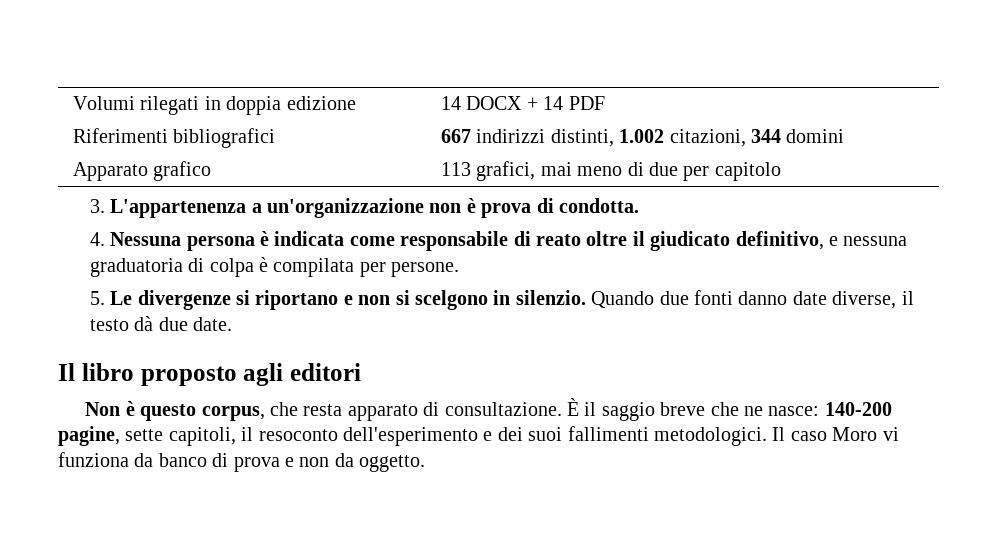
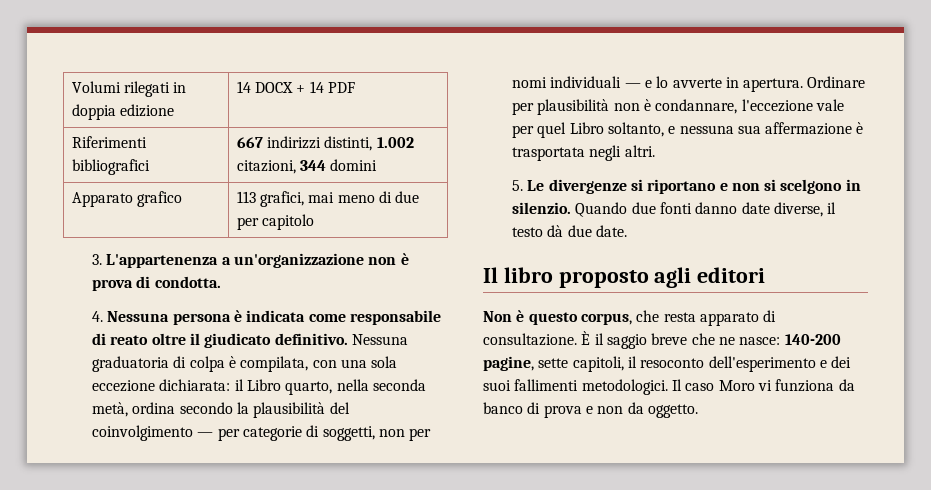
- 4. Nessuna persona è indicata come responsabile di reato oltre il giudicato definitivo, e nessuna graduatoria di colpa è compilata per persone.
+ 4. Nessuna persona è indicata come responsabile di reato oltre il giudicato definitivo. Nessuna graduatoria di colpa è compilata, con una sola eccezione dichiarata: il Libro quarto, nella seconda metà, ordina secondo la plausibilità del coinvolgimento — per categorie di soggetti, non per nomi individuali — e lo avverte in apertura. Ordinare per plausibilità non è condannare, l'eccezione vale per quel Libro soltanto, e nessuna sua affermazione è trasportata negli altri.

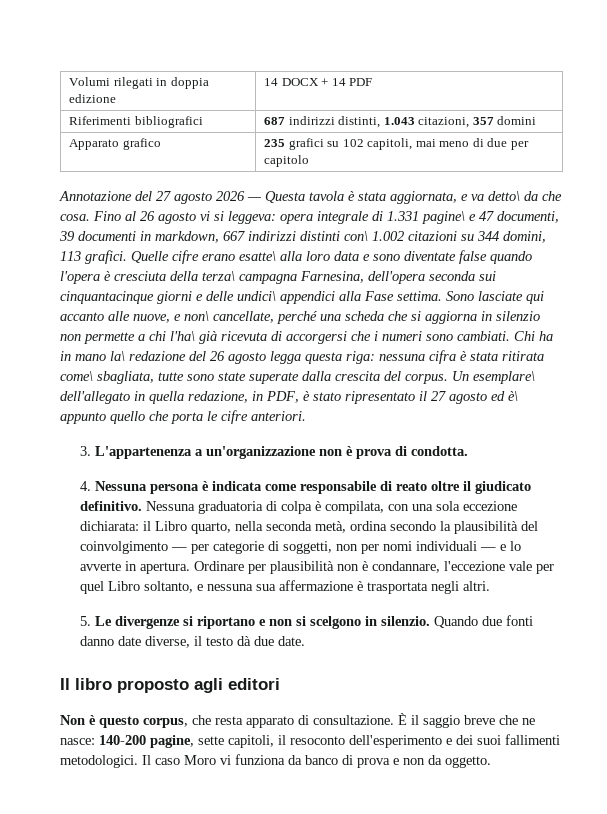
- Riferimenti bibliografici | 667 indirizzi distinti, 1.002 citazioni, 344 domini
+ Riferimenti bibliografici | 687 indirizzi distinti, 1.043 citazioni, 357 domini
- Apparato grafico | 113 grafici, mai meno di due per capitolo
+ Apparato grafico | 235 grafici su 102 capitoli, mai meno di due per capitolo
+ Annotazione del 27 agosto 2026 — Questa tavola è stata aggiornata, e va detto\ da che cosa. Fino al 26 agosto vi si leggeva: opera integrale di 1.331 pagine\ e 47 documenti, 39 documenti in markdown, 667 indirizzi distinti con\ 1.002 citazioni su 344 domini, 113 grafici. Quelle cifre erano esatte\ alla loro data e sono diventate false quando l'opera è cresciuta della terza\ campagna Farnesina, dell'opera seconda sui cinquantacinque giorni e delle undici\ appendici alla Fase settima. Sono lasciate qui accanto alle nuove, e non\ cancellate, perché una scheda che si aggiorna in silenzio non permette a chi l'ha\ già ricevuta di accorgersi che i numeri sono cambiati. Chi ha in mano la\ redazione del 26 agosto legga questa riga: nessuna cifra è stata ritirata come\ sbagliata, tutte sono state superate dalla crescita del corpus. Un esemplare\ dell'allegato in quella redazione, in PDF, è stato ripresentato il 27 agosto ed è\ appunto quello che porta le cifre anteriori.

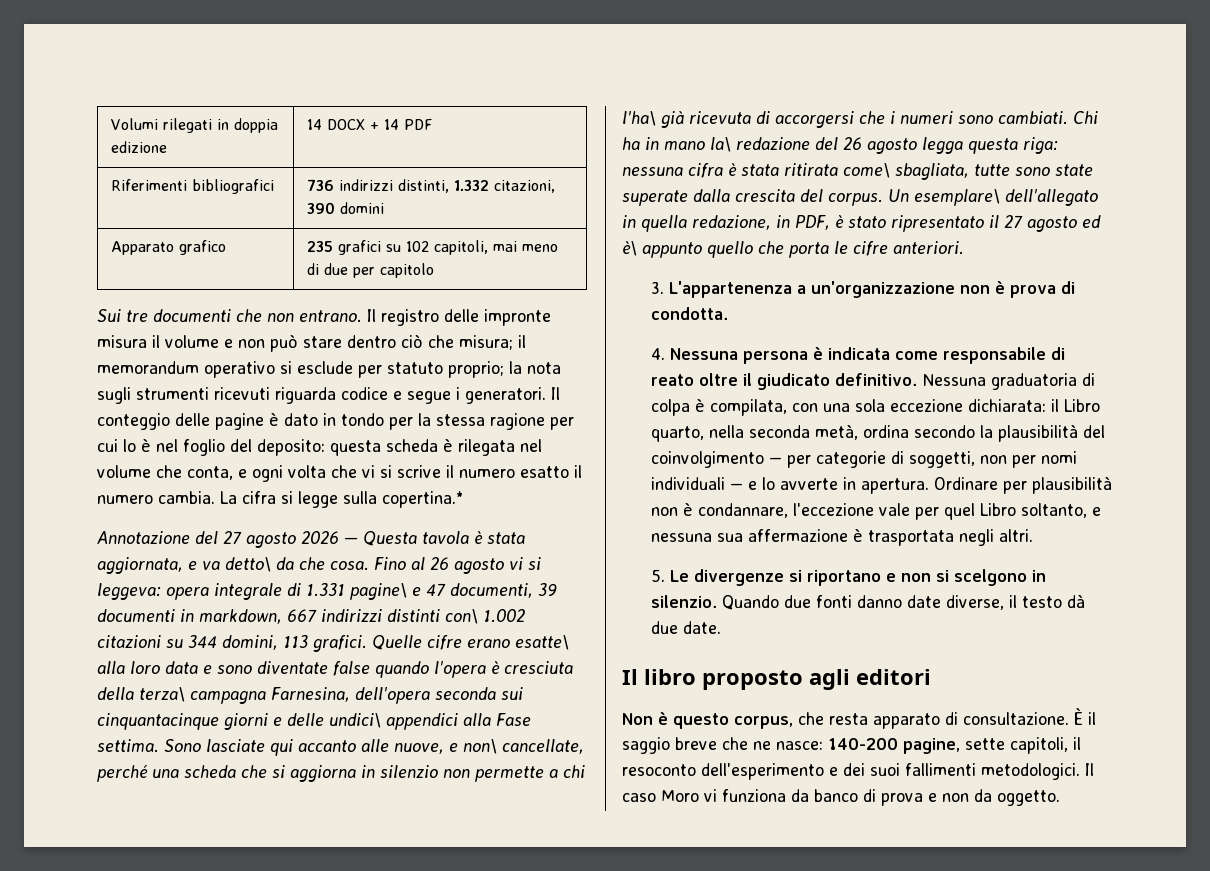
- Riferimenti bibliografici | 687 indirizzi distinti, 1.043 citazioni, 357 domini
+ Riferimenti bibliografici | 736 indirizzi distinti, 1.332 citazioni, 390 domini
+ Sui tre documenti che non entrano. Il registro delle impronte misura il volume e non può stare dentro ciò che misura; il memorandum operativo si esclude per statuto proprio; la nota sugli strumenti ricevuti riguarda codice e segue i generatori. Il conteggio delle pagine è dato in tondo per la stessa ragione per cui lo è nel foglio del deposito: questa scheda è rilegata nel volume che conta, e ogni volta che vi si scrive il numero esatto il numero cambia. La cifra si legge sulla copertina.*

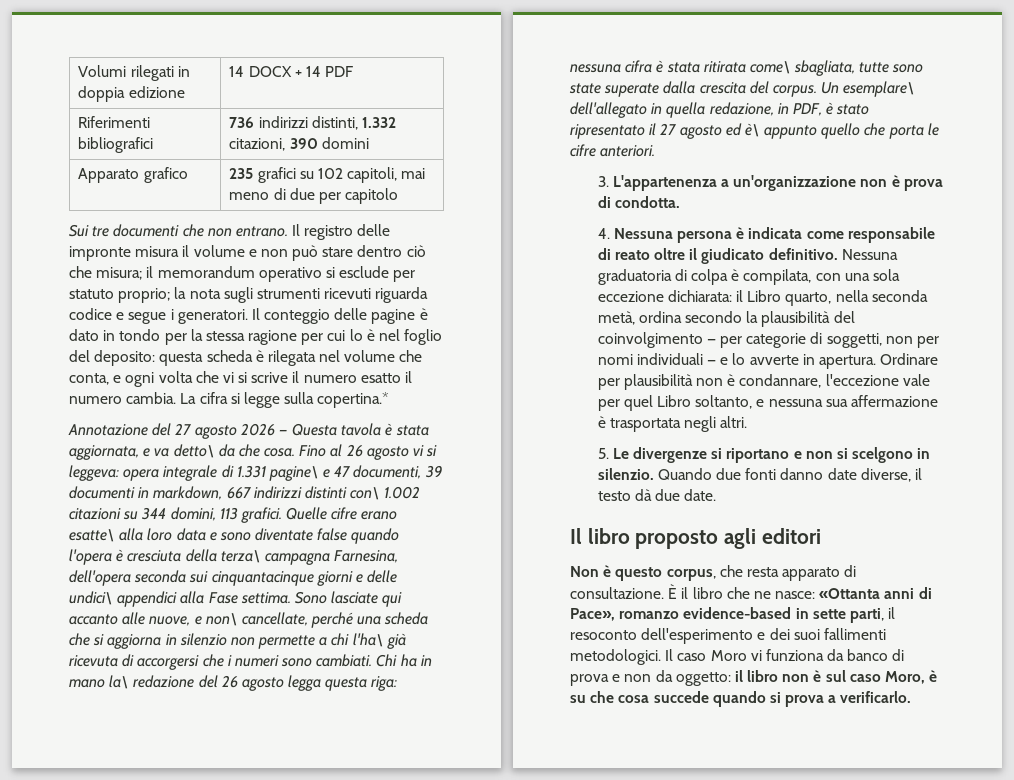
- È il saggio breve che ne nasce: 140-200 pagine, sette capitoli, il resoconto dell'esperimento e dei suoi fallimenti metodologici.
+ È il libro che ne nasce: «Ottanta anni di Pace», romanzo evidence-based in sette parti, il resoconto dell'esperimento e dei suoi fallimenti metodologici.
- Il caso Moro vi funziona da banco di prova e non da oggetto.
+ Il caso Moro vi funziona da banco di prova e non da oggetto: il libro non è sul caso Moro, è su che cosa succede quando si prova a verificarlo.

